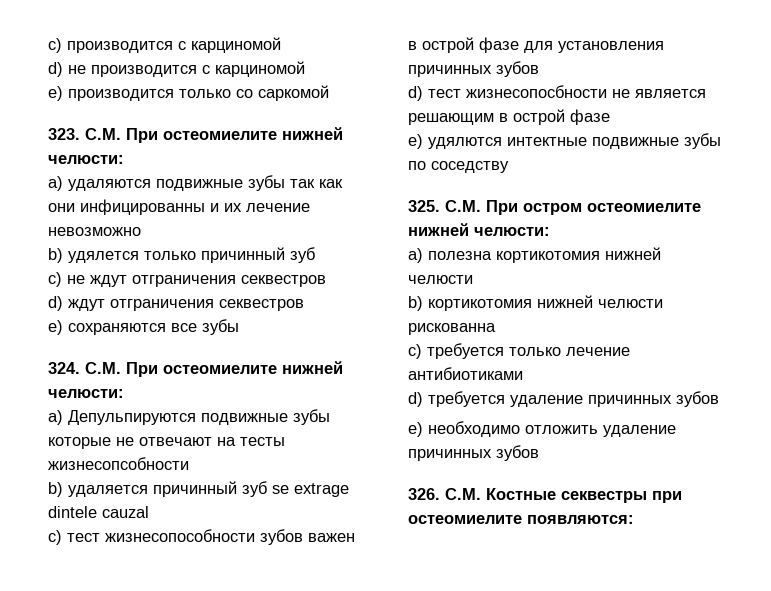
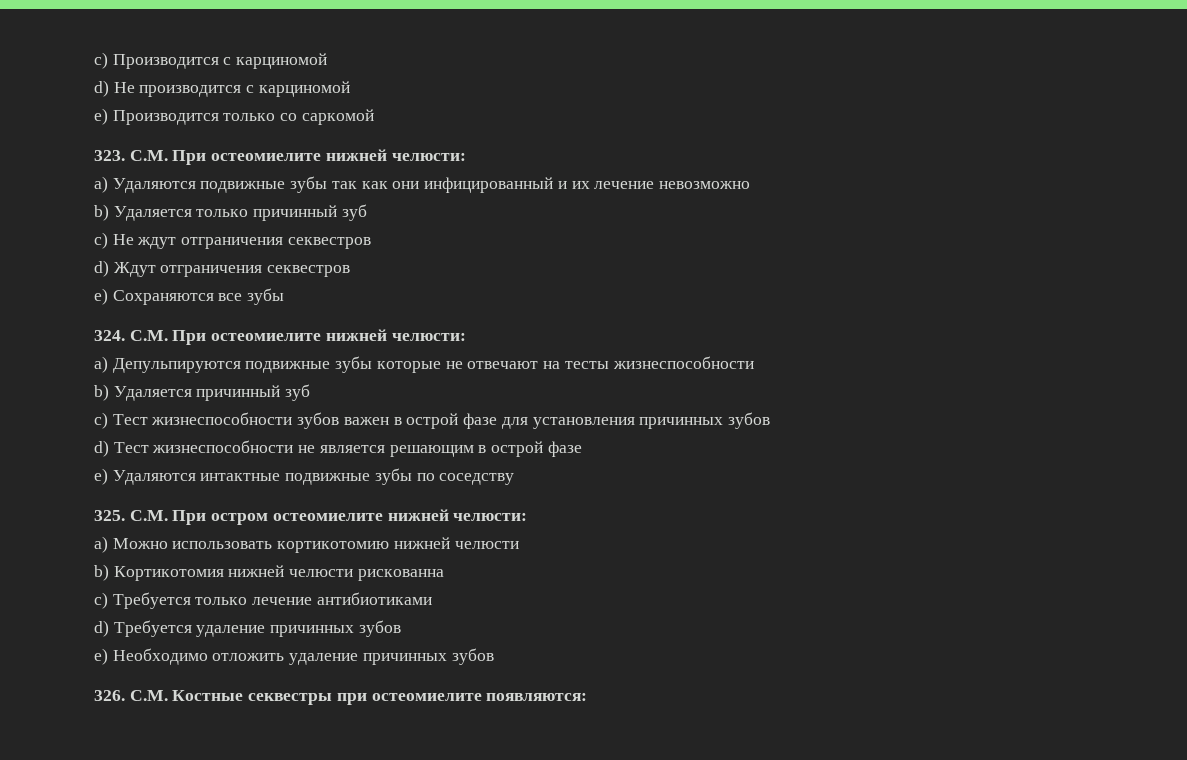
- c) производится с карциномой
+ c) Производится с карциномой
- d) не производится с карциномой
+ d) Не производится с карциномой
- e) производится только со саркомой
+ e) Производится только со саркомой
- a) удаляются подвижные зубы так как они инфицированны и их лечение невозможно
+ a) Удаляются подвижные зубы так как они инфицированный и их лечение невозможно
- b) удялется только причинный зуб
+ b) Удаляется только причинный зуб
- c) не ждут отграничения секвестров
+ c) Не ждут отграничения секвестров
- d) ждут отграничения секвестров
+ d) Ждут отграничения секвестров
- e) сохраняются все зубы
+ e) Сохраняются все зубы
- a) Депульпируются подвижные зубы которые не отвечают на тесты жизнесопсобности
- b) удаляется причинный зуб se extrage dintele cauzal
- c) тест жизнесопособности зубов важен в острой фазе для установления причинных зубов
+ a) Депульпируются подвижные зубы которые не отвечают на тесты жизнеспособности
+ b) Удаляется причинный зуб
+ c) Тест жизнеспособности зубов важен в острой фазе для установления причинных зубов
- d) тест жизнесопосбности не является решающим в острой фазе
+ d) Тест жизнеспособности не является решающим в острой фазе
- e) удялются интектные подвижные зубы по соседству
+ e) Удаляются интактные подвижные зубы по соседству
- a) полезна кортикотомия нижней челюсти
+ a) Можно использовать кортикотомию нижней челюсти
- b) кортикотомия нижней челюсти рискованна
+ b) Кортикотомия нижней челюсти рискованна
- c) требуется только лечение антибиотиками
+ c) Требуется только лечение антибиотиками
- d) требуется удаление причинных зубов
+ d) Требуется удаление причинных зубов
- e) необходимо отложить удаление причинных зубов
+ e) Необходимо отложить удаление причинных зубов

